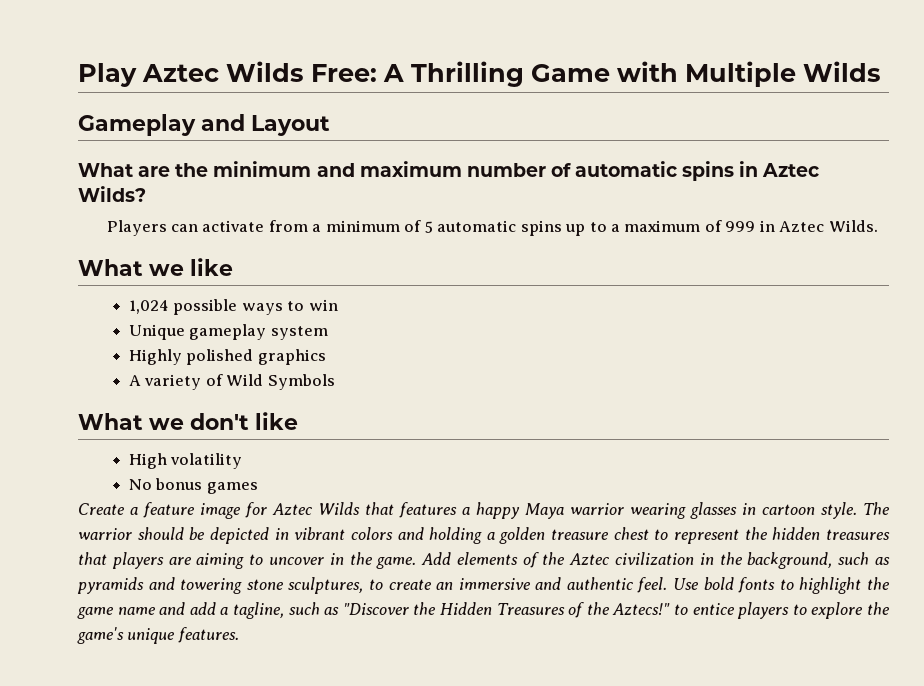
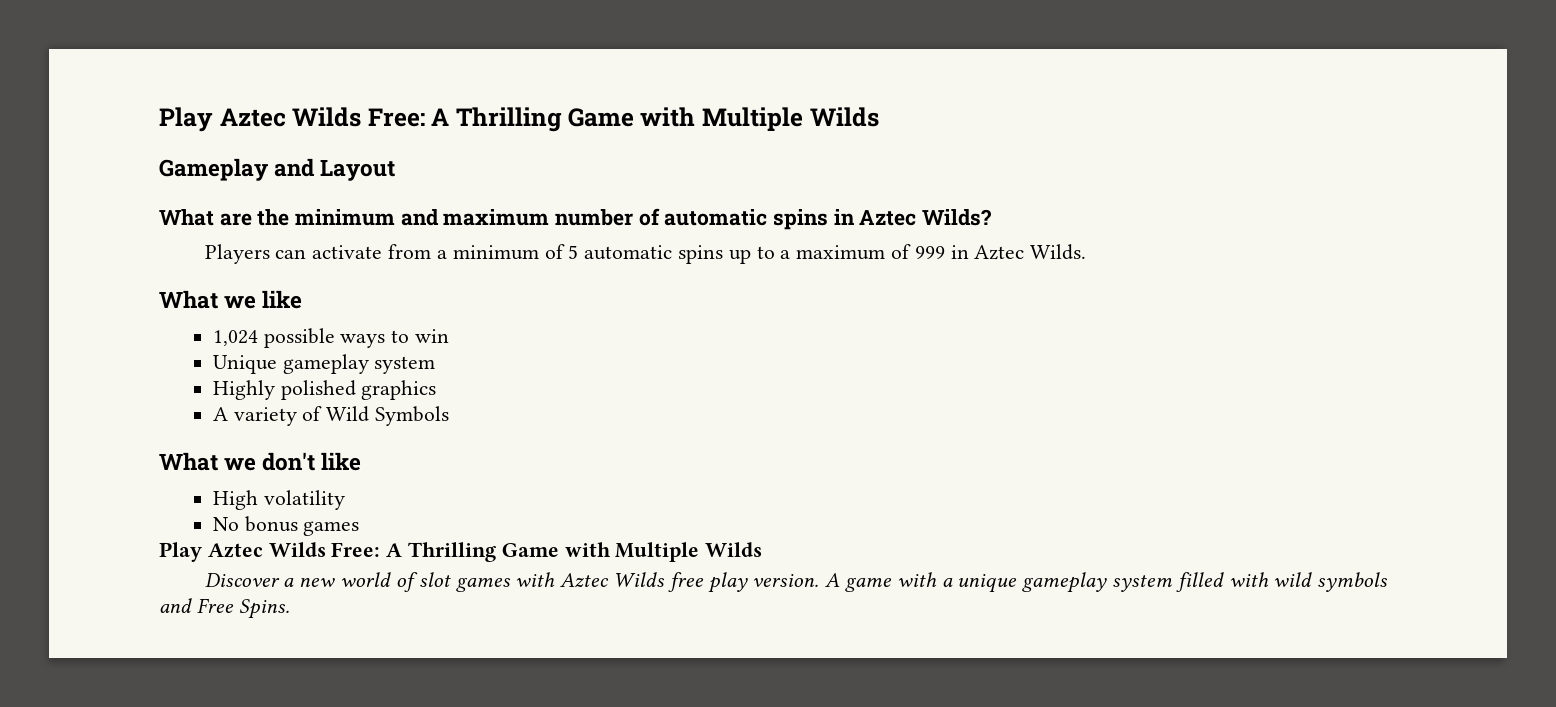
  No bonus games
- Create a feature image for Aztec Wilds that features a happy Maya warrior wearing glasses in cartoon style. The warrior should be depicted in vibrant colors and holding a golden treasure chest to represent the hidden treasures that players are aiming to uncover in the game. Add elements of the Aztec civilization in the background, such as pyramids and towering stone sculptures, to create an immersive and authentic feel. Use bold fonts to highlight the game name and add a tagline, such as "Discover the Hidden Treasures of the Aztecs!" to entice players to explore the game's unique features.
+ Play Aztec Wilds Free: A Thrilling Game with Multiple Wilds
+ Discover a new world of slot games with Aztec Wilds free play version. A game with a unique gameplay system filled with wild symbols and Free Spins.

